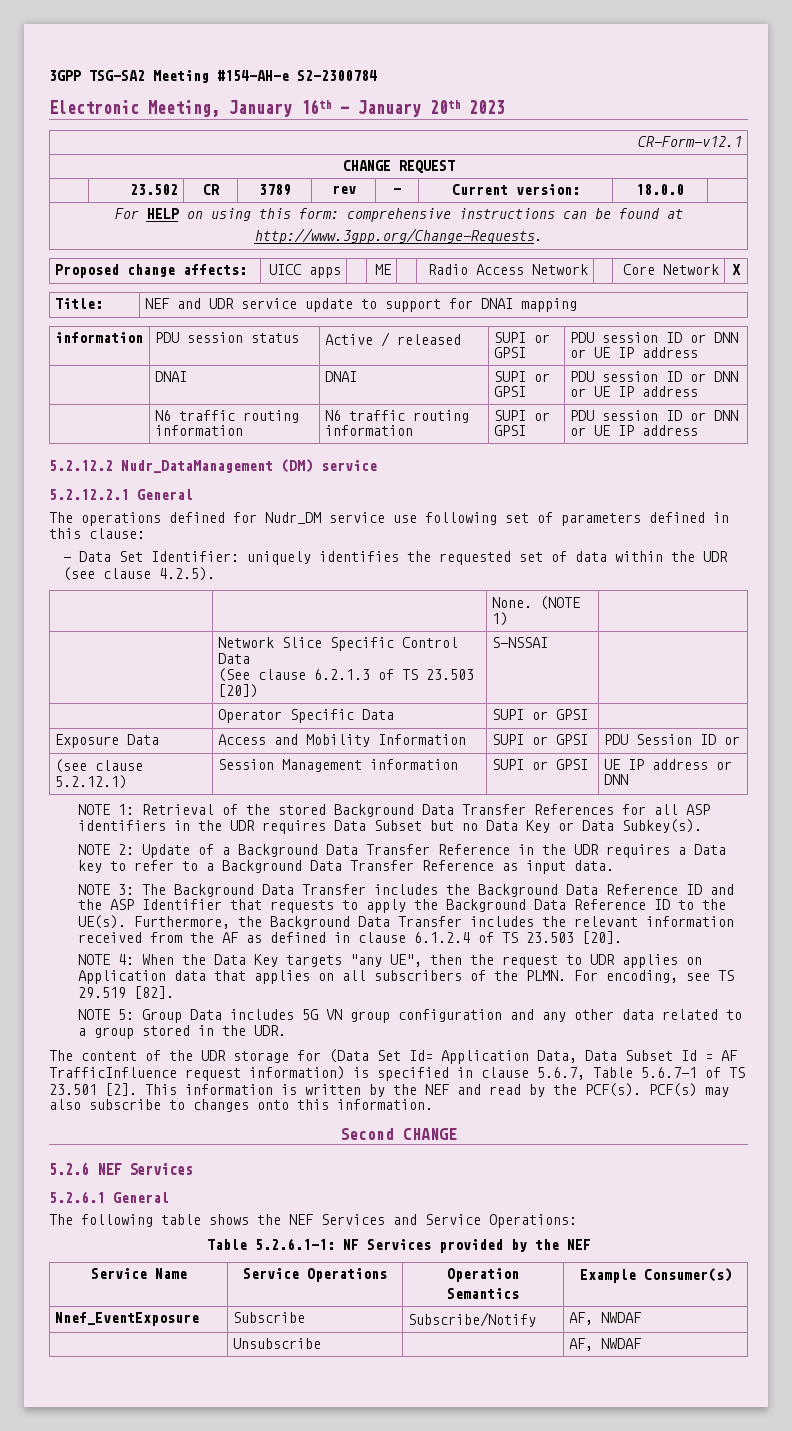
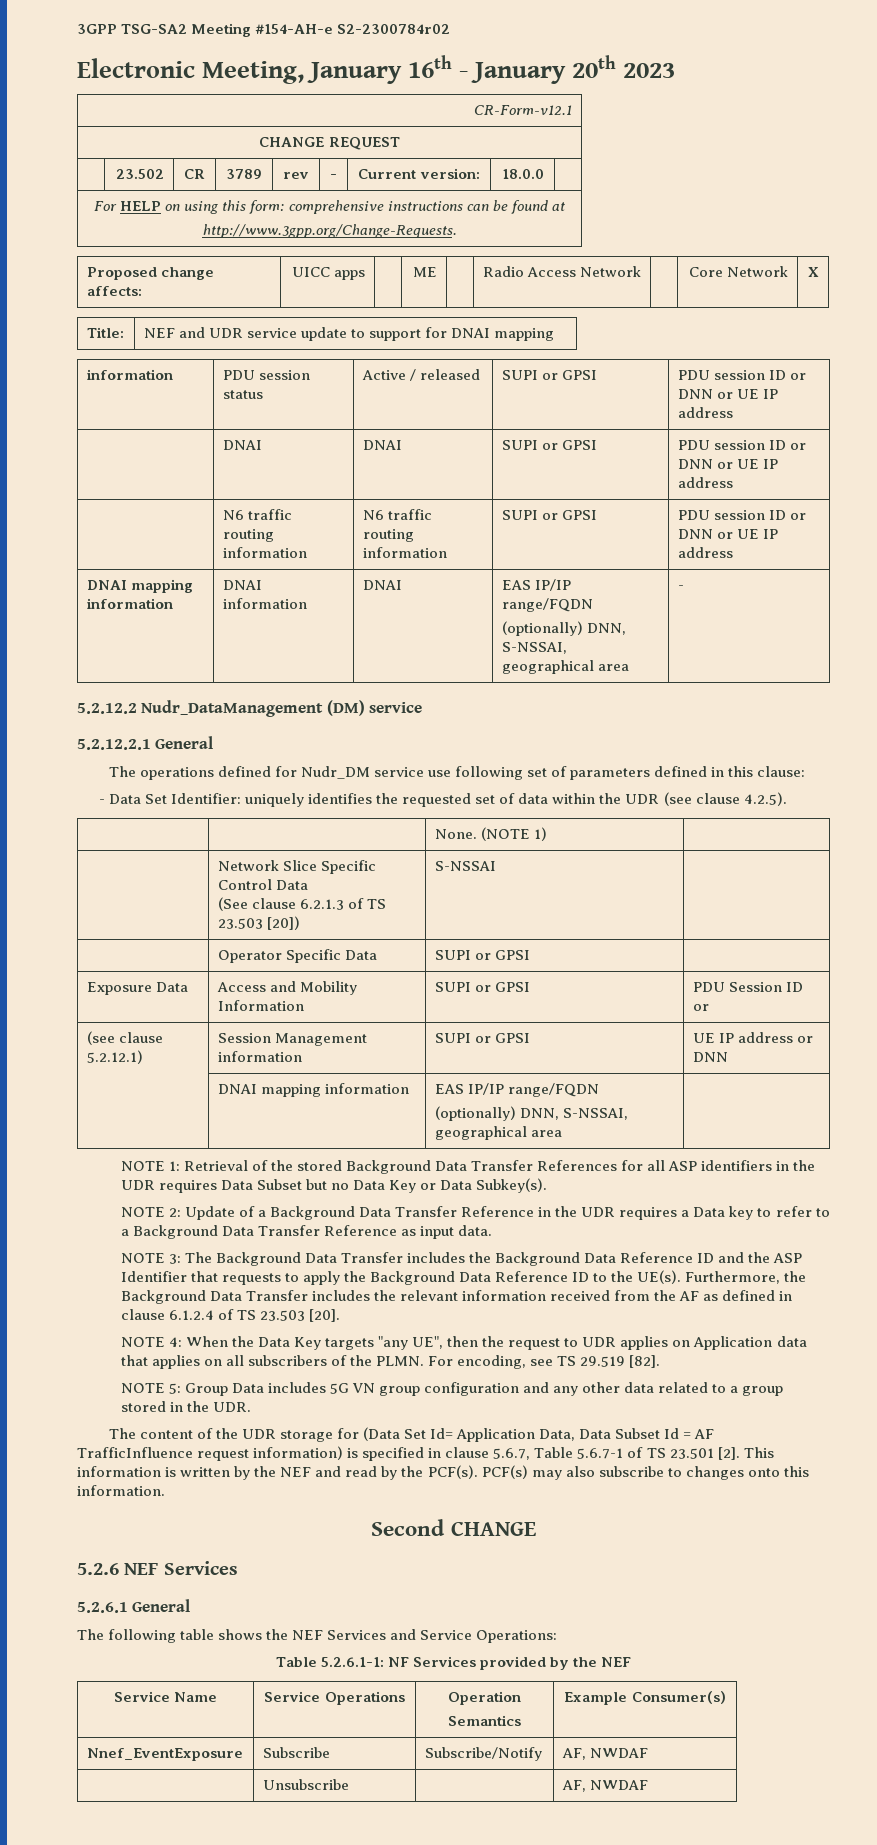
- 3GPP TSG-SA2 Meeting #154-AH-e S2-2300784
+ 3GPP TSG-SA2 Meeting #154-AH-e S2-2300784r02
+ DNAI mapping information | DNAI information | DNAI | EAS IP/IP range/FQDN
+ (optionally) DNN, S-NSSAI, geographical area | -
+ | DNAI mapping information | EAS IP/IP range/FQDN
+ (optionally) DNN, S-NSSAI, geographical area |

